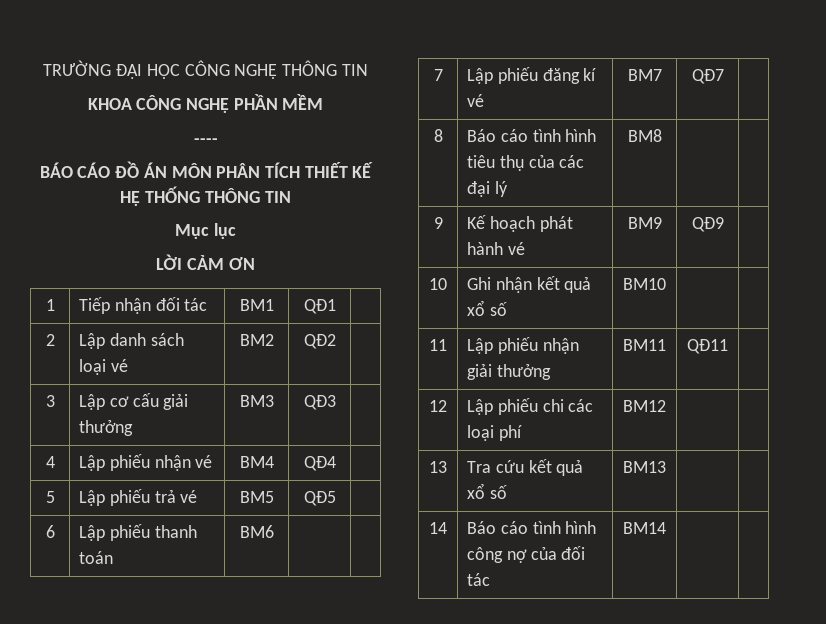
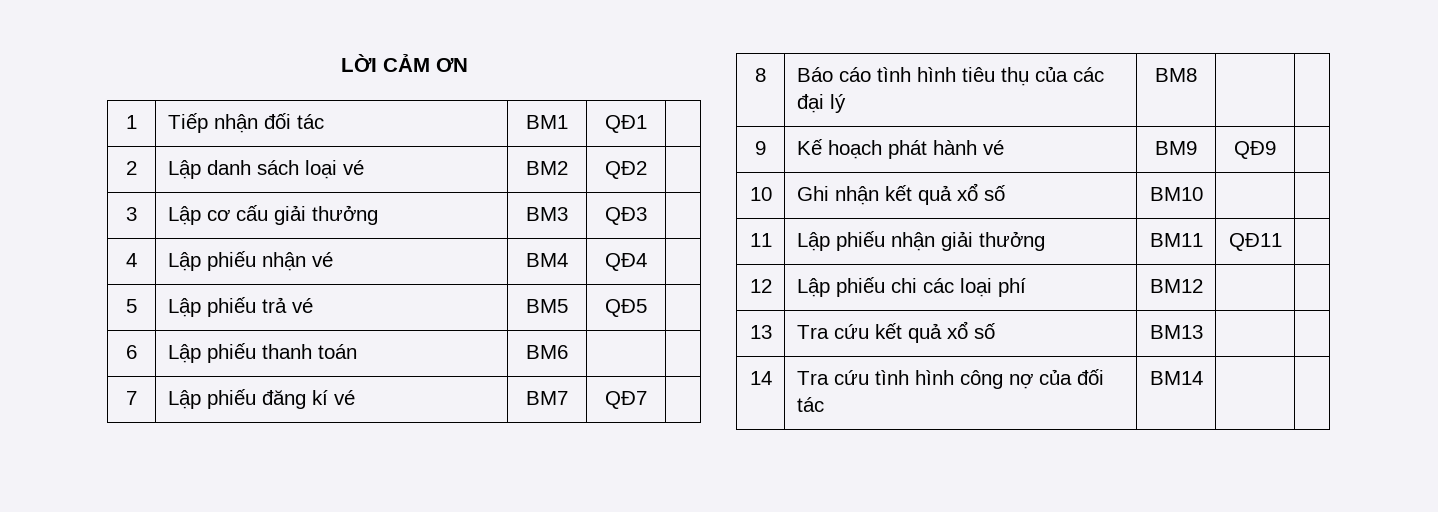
- TRƯỜNG ĐẠI HỌC CÔNG NGHỆ THÔNG TIN
- KHOA CÔNG NGHỆ PHẦN MỀM
- ----
- BÁO CÁO ĐỒ ÁN MÔN PHÂN TÍCH THIẾT KẾ HỆ THỐNG THÔNG TIN
- Mục lục
- 14 | Báo cáo tình hình công nợ của đối tác | BM14 | |
+ 14 | Tra cứu tình hình công nợ của đối tác | BM14 | |

